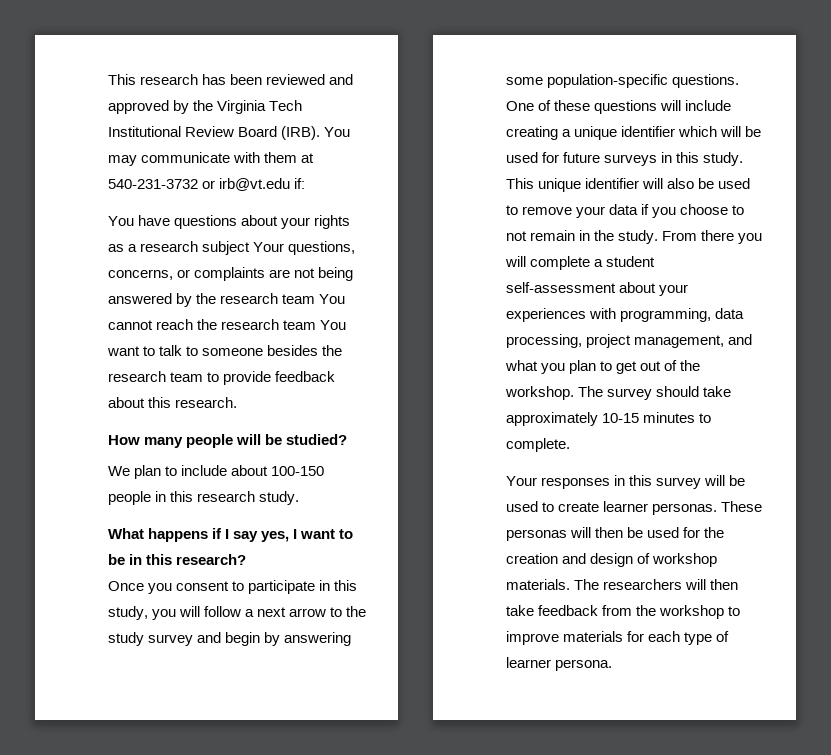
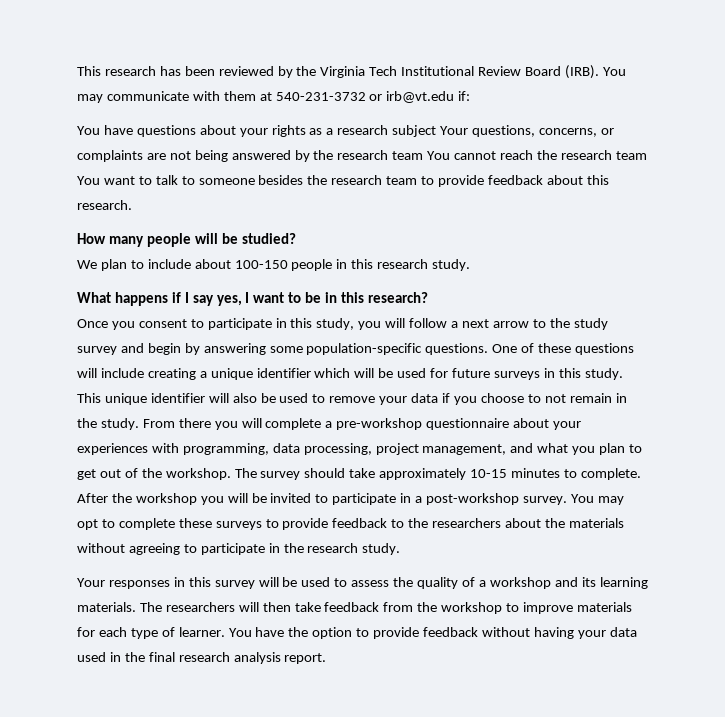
- This research has been reviewed and approved by the Virginia Tech Institutional Review Board (IRB).
+ This research has been reviewed by the Virginia Tech Institutional Review Board (IRB).
- From there you will complete a student self-assessment about your experiences with programming, data processing, project management, and what you plan to get out of the workshop.
+ From there you will complete a pre-workshop questionnaire about your experiences with programming, data processing, project management, and what you plan to get out of the workshop.
+ After the workshop you will be invited to participate in a post-workshop survey. You may opt to complete these surveys to provide feedback to the researchers about the materials without agreeing to participate in the research study.
- Your responses in this survey will be used to create learner personas. These personas will then be used for the creation and design of workshop materials.
+ Your responses in this survey will be used to assess the quality of a workshop and its learning materials.
- The researchers will then take feedback from the workshop to improve materials for each type of learner persona.
+ The researchers will then take feedback from the workshop to improve materials for each type of learner. You have the option to provide feedback without having your data used in the final research analysis report.

